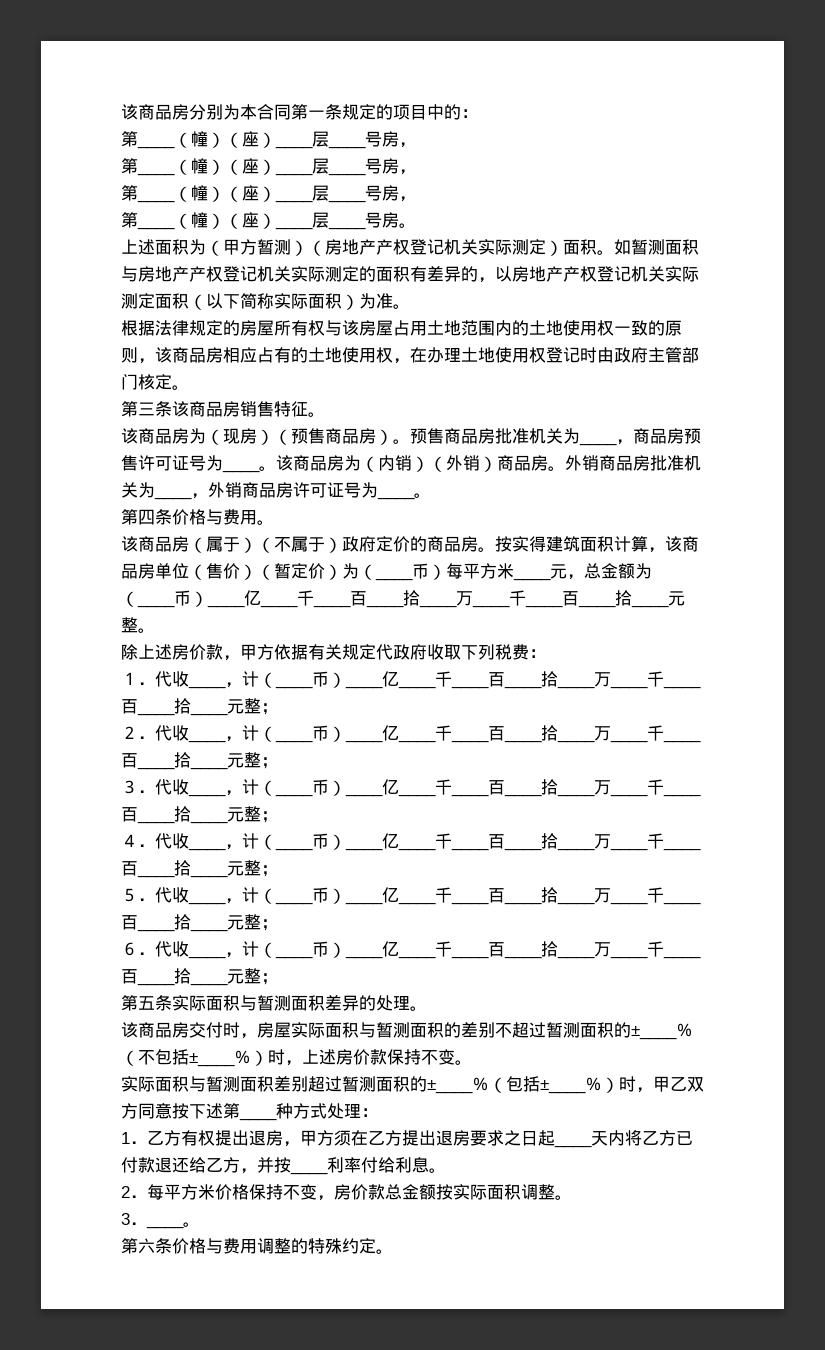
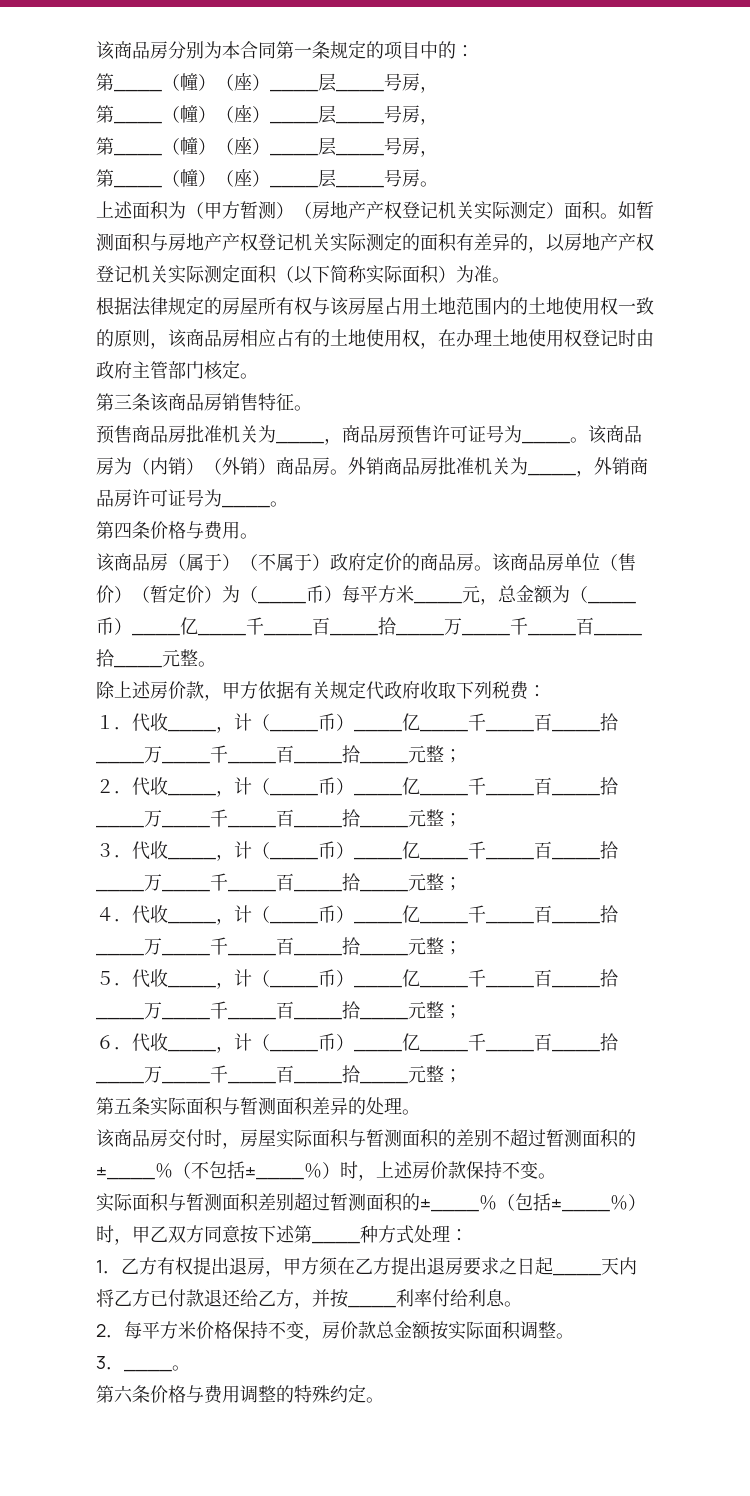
- 该商品房为（现房）（预售商品房）。
- 按实得建筑面积计算，该商品房单位（售价）（暂定价）为（____币）每平方米____元，总金额为（____币）____亿____千____百____拾____万____千____百____拾____元整。
+ 该商品房单位（售价）（暂定价）为（____币）每平方米____元，总金额为（____币）____亿____千____百____拾____万____千____百____拾____元整。

